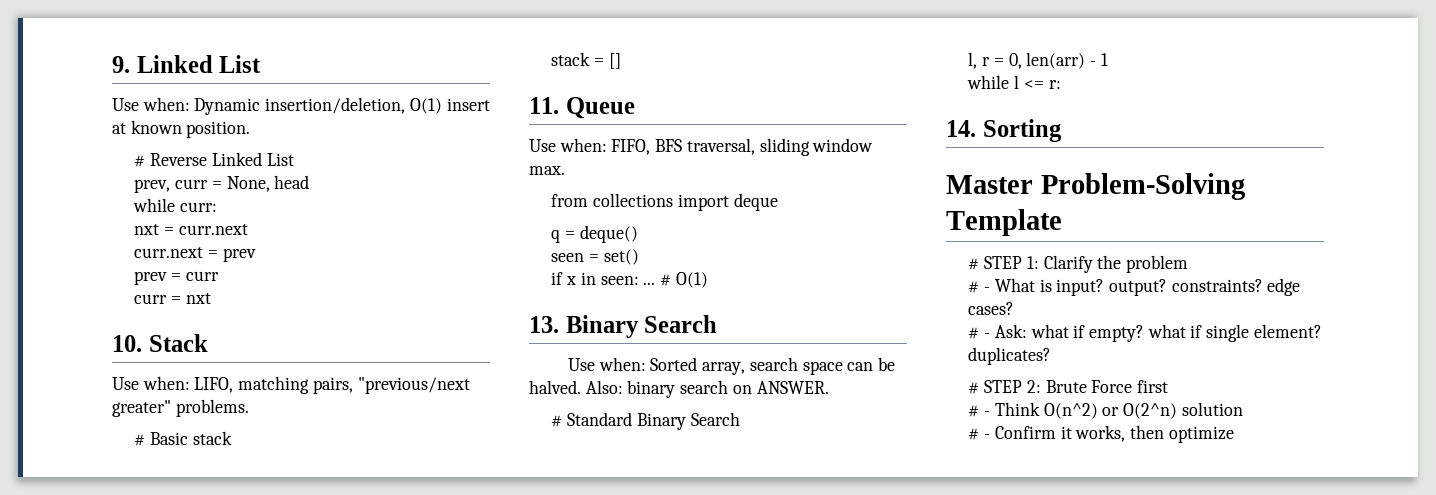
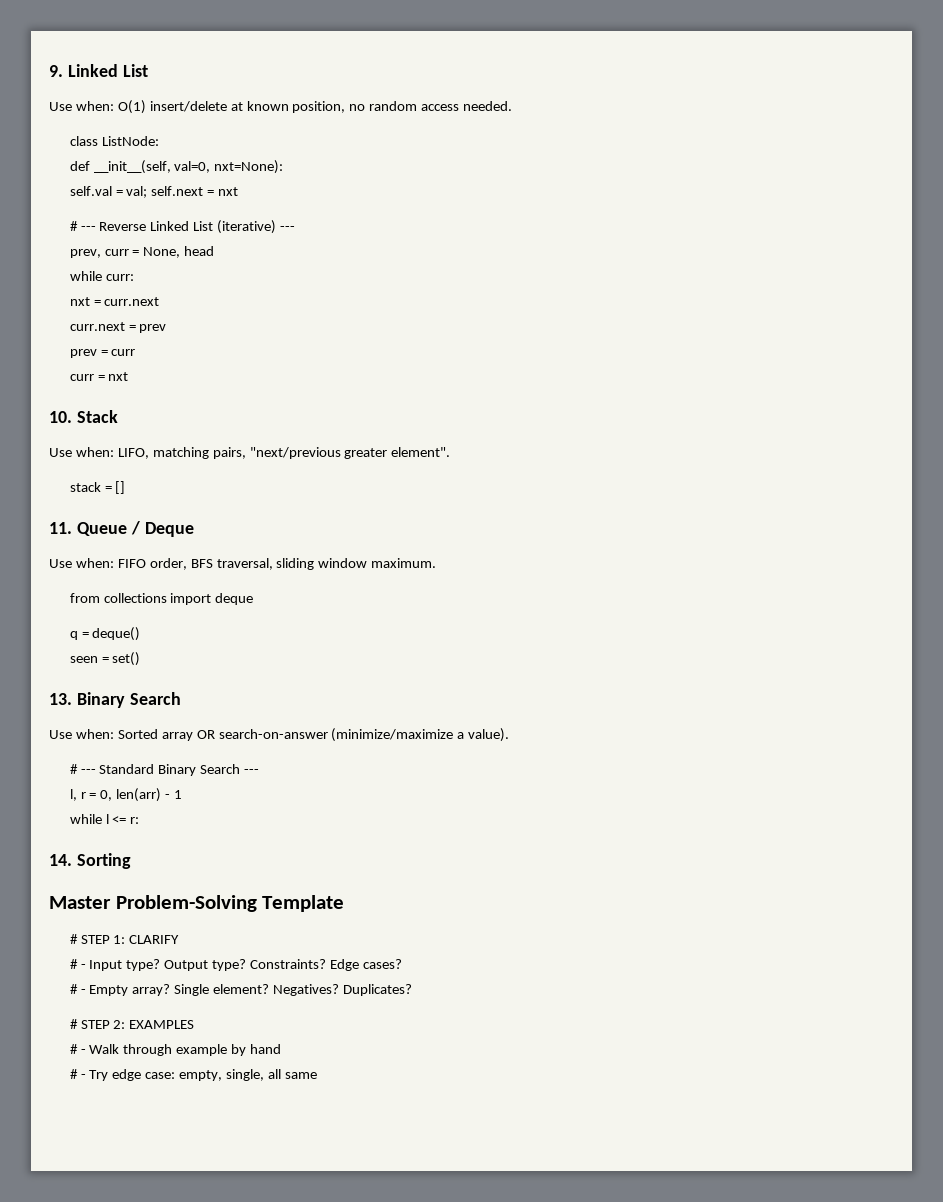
- Use when: Dynamic insertion/deletion, O(1) insert at known position.
- # Reverse Linked List
+ Use when: O(1) insert/delete at known position, no random access needed.
+ class ListNode:
+ def __init__(self, val=0, nxt=None):
+ self.val = val; self.next = nxt
+ # --- Reverse Linked List (iterative) ---
- Use when: LIFO, matching pairs, "previous/next greater" problems.
- # Basic stack
+ Use when: LIFO, matching pairs, "next/previous greater element".
- 11. Queue
- Use when: FIFO, BFS traversal, sliding window max.
+ 11. Queue / Deque
+ Use when: FIFO order, BFS traversal, sliding window maximum.
- if x in seen: ... # O(1)
- Use when: Sorted array, search space can be halved. Also: binary search on ANSWER.
- # Standard Binary Search
+ Use when: Sorted array OR search-on-answer (minimize/maximize a value).
+ # --- Standard Binary Search ---
- # STEP 1: Clarify the problem
- # - What is input? output? constraints? edge cases?
- # - Ask: what if empty? what if single element? duplicates?
+ # STEP 1: CLARIFY
+ # - Input type? Output type? Constraints? Edge cases?
+ # - Empty array? Single element? Negatives? Duplicates?
- # STEP 2: Brute Force first
- # - Think O(n^2) or O(2^n) solution
- # - Confirm it works, then optimize
+ # STEP 2: EXAMPLES
+ # - Walk through example by hand
+ # - Try edge case: empty, single, all same

